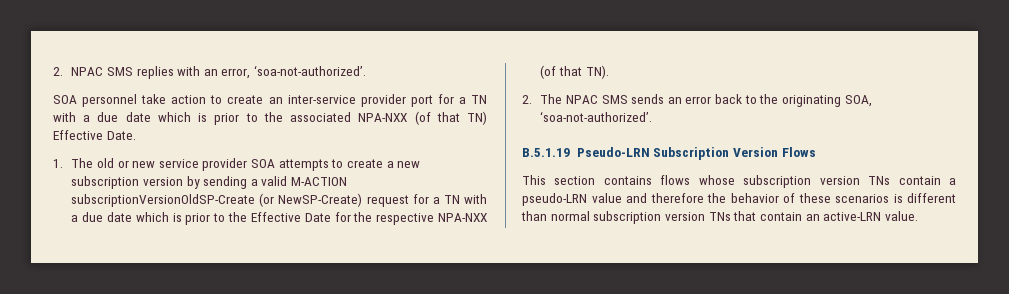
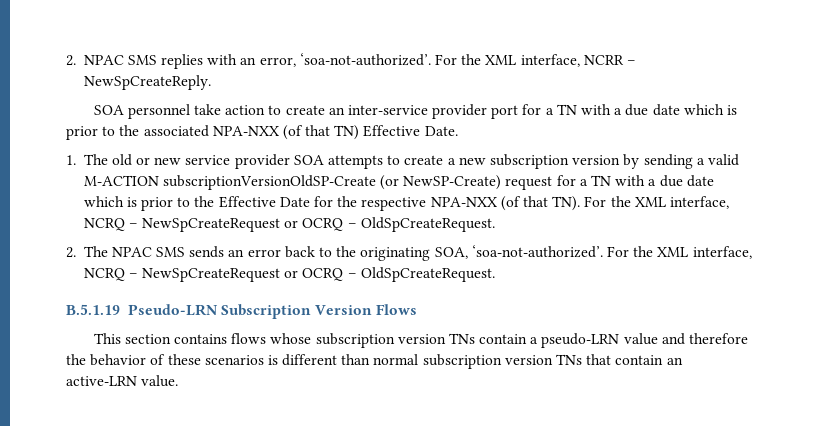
+ For the XML interface, NCRR – NewSpCreateReply.
- 1. The old or new service provider SOA attempts to create a new subscription version by sending a valid M-ACTION subscriptionVersionOldSP-Create (or NewSP-Create) request for a TN with a due date which is prior to the Effective Date for the respective NPA-NXX (of that TN).
+ 1. The old or new service provider SOA attempts to create a new subscription version by sending a valid M-ACTION subscriptionVersionOldSP-Create (or NewSP-Create) request for a TN with a due date which is prior to the Effective Date for the respective NPA-NXX (of that TN). For the XML interface, NCRQ – NewSpCreateRequest or OCRQ – OldSpCreateRequest.
- 2. The NPAC SMS sends an error back to the originating SOA, ‘soa-not-authorized’.
+ 2. The NPAC SMS sends an error back to the originating SOA, ‘soa-not-authorized’. For the XML interface, NCRQ – NewSpCreateRequest or OCRQ – OldSpCreateRequest.

